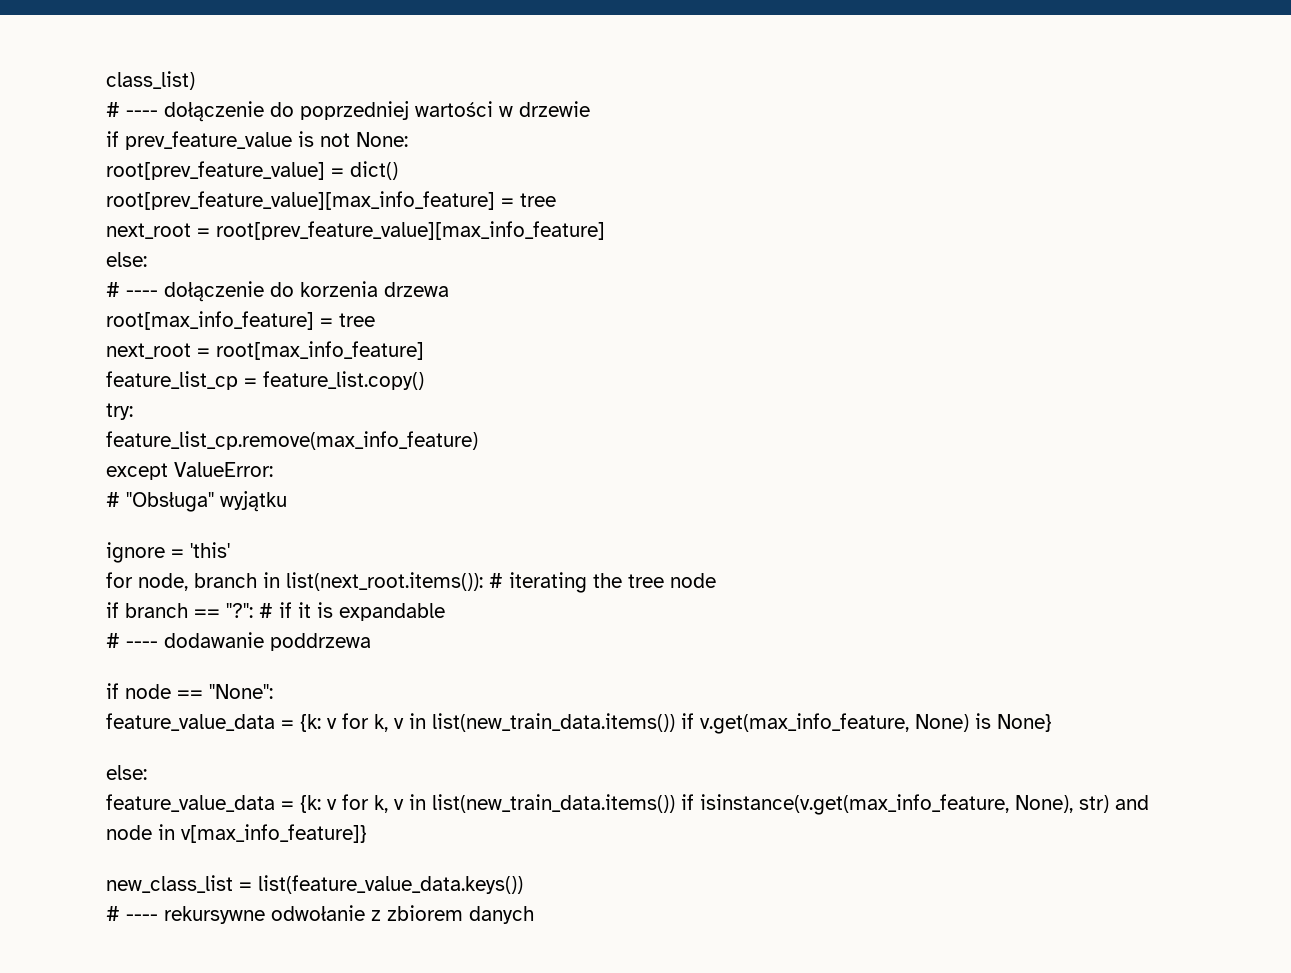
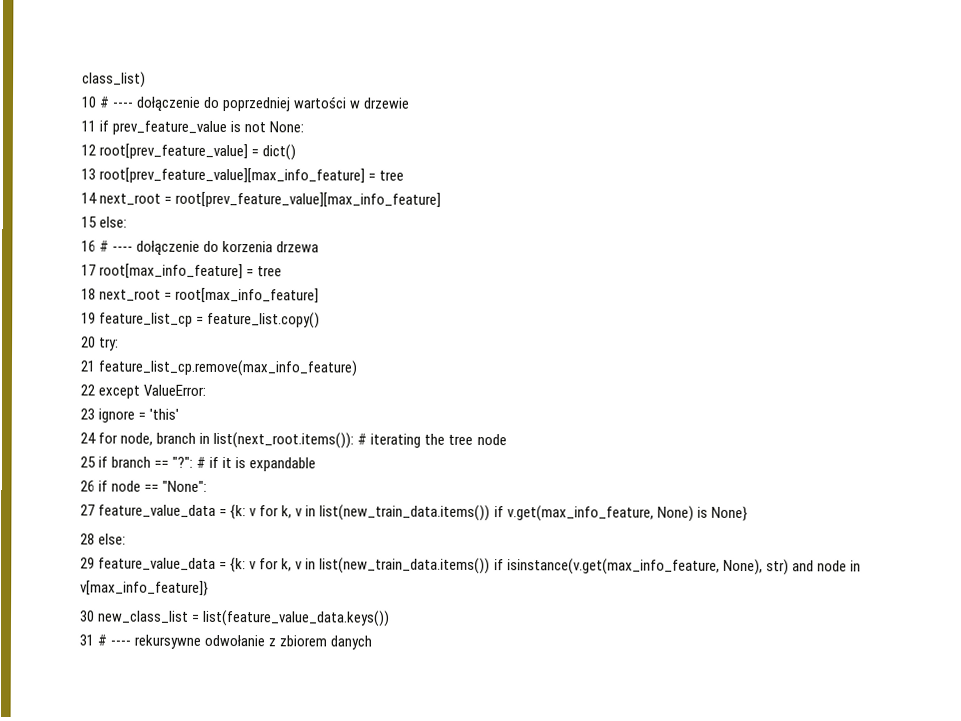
- # ---- dołączenie do poprzedniej wartości w drzewie
+ 10 # ---- dołączenie do poprzedniej wartości w drzewie
- if prev_feature_value is not None:
+ 11 if prev_feature_value is not None:
- root[prev_feature_value] = dict()
+ 12 root[prev_feature_value] = dict()
- root[prev_feature_value][max_info_feature] = tree
+ 13 root[prev_feature_value][max_info_feature] = tree
- next_root = root[prev_feature_value][max_info_feature]
- else:
- # ---- dołączenie do korzenia drzewa
+ 14 next_root = root[prev_feature_value][max_info_feature]
+ 15 else:
+ 16 # ---- dołączenie do korzenia drzewa
- root[max_info_feature] = tree
+ 17 root[max_info_feature] = tree
- next_root = root[max_info_feature]
+ 18 next_root = root[max_info_feature]
- feature_list_cp = feature_list.copy()
+ 19 feature_list_cp = feature_list.copy()
- try:
+ 20 try:
- feature_list_cp.remove(max_info_feature)
+ 21 feature_list_cp.remove(max_info_feature)
- except ValueError:
+ 22 except ValueError:
- # "Obsługa" wyjątku
- ignore = 'this'
+ 23 ignore = 'this'
- for node, branch in list(next_root.items()): # iterating the tree node
+ 24 for node, branch in list(next_root.items()): # iterating the tree node
- if branch == "?": # if it is expandable
+ 25 if branch == "?": # if it is expandable
- # ---- dodawanie poddrzewa
- if node == "None":
+ 26 if node == "None":
- feature_value_data = {k: v for k, v in list(new_train_data.items()) if v.get(max_info_feature, None) is None}
- else:
- feature_value_data = {k: v for k, v in list(new_train_data.items()) if isinstance(v.get(max_info_feature, None), str) and node in v[max_info_feature]}
+ 27 feature_value_data = {k: v for k, v in list(new_train_data.items()) if v.get(max_info_feature, None) is None}
+ 28 else:
+ 29 feature_value_data = {k: v for k, v in list(new_train_data.items()) if isinstance(v.get(max_info_feature, None), str) and node in v[max_info_feature]}
- new_class_list = list(feature_value_data.keys())
+ 30 new_class_list = list(feature_value_data.keys())
- # ---- rekursywne odwołanie z zbiorem danych
+ 31 # ---- rekursywne odwołanie z zbiorem danych

